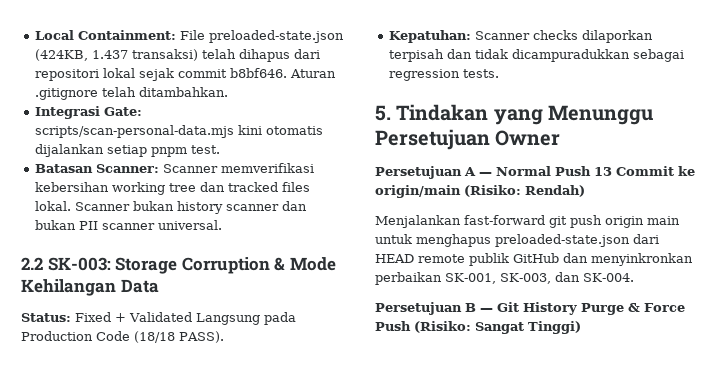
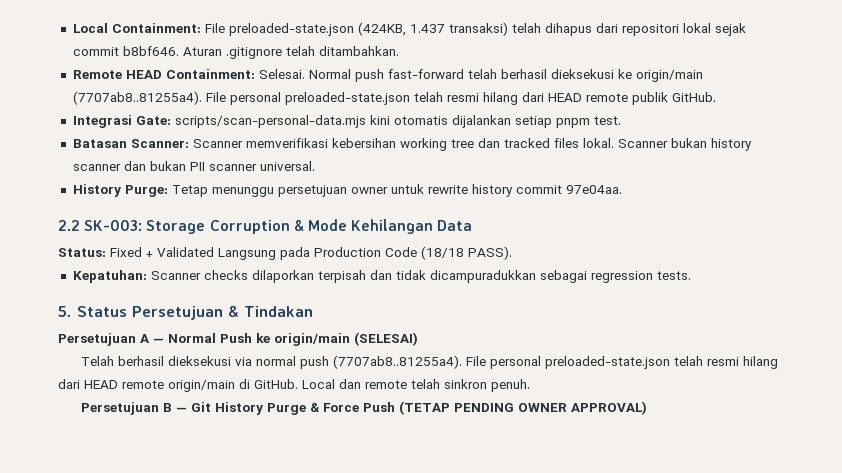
+ Remote HEAD Containment: Selesai. Normal push fast-forward telah berhasil dieksekusi ke origin/main (7707ab8..81255a4). File personal preloaded-state.json telah resmi hilang dari HEAD remote publik GitHub.
+ History Purge: Tetap menunggu persetujuan owner untuk rewrite history commit 97e04aa.
- 5. Tindakan yang Menunggu Persetujuan Owner
+ 5. Status Persetujuan & Tindakan
- Persetujuan A — Normal Push 13 Commit ke origin/main (Risiko: Rendah)
- Menjalankan fast-forward git push origin main untuk menghapus preloaded-state.json dari HEAD remote publik GitHub dan menyinkronkan perbaikan SK-001, SK-003, dan SK-004.
+ Persetujuan A — Normal Push ke origin/main (SELESAI)
+ Telah berhasil dieksekusi via normal push (7707ab8..81255a4). File personal preloaded-state.json telah resmi hilang dari HEAD remote origin/main di GitHub. Local dan remote telah sinkron penuh.
- Persetujuan B — Git History Purge & Force Push (Risiko: Sangat Tinggi)
+ Persetujuan B — Git History Purge & Force Push (TETAP PENDING OWNER APPROVAL)

